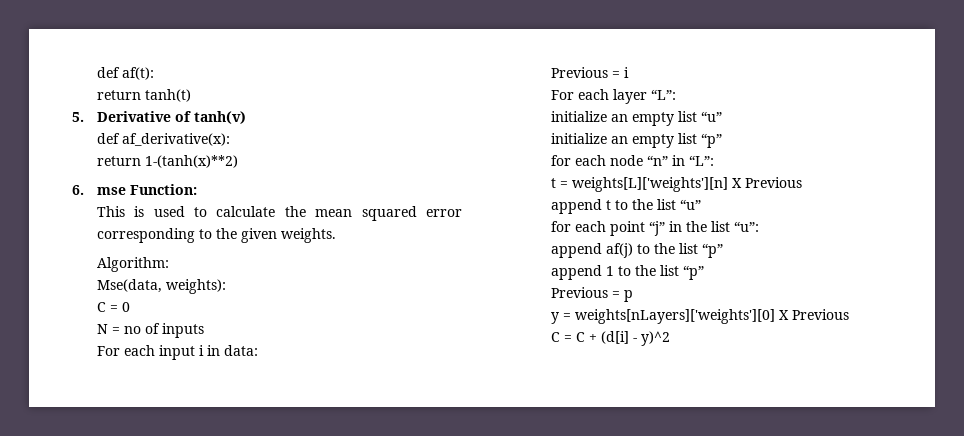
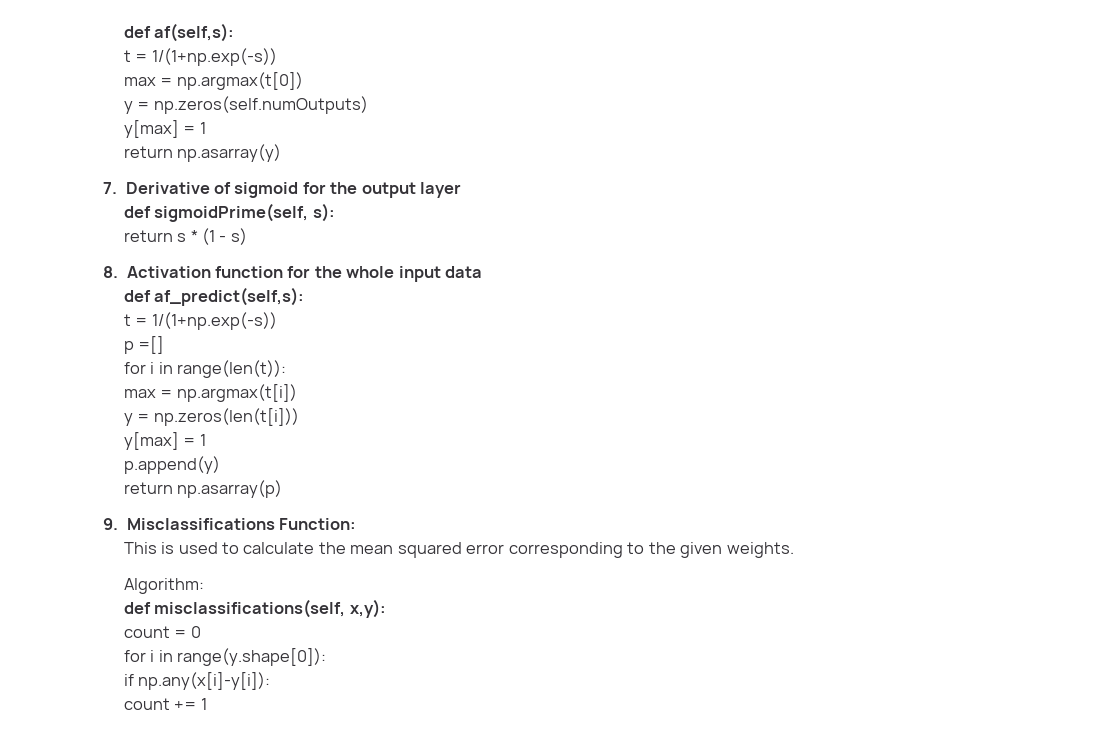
- def af(t):
- return tanh(t)
- 5. Derivative of tanh(v)
- def af_derivative(x):
- return 1-(tanh(x)**2)
- 6. mse Function:
+ def af(self,s):
+ t = 1/(1+np.exp(-s))
+ max = np.argmax(t[0])
+ y = np.zeros(self.numOutputs)
+ y[max] = 1
+ return np.asarray(y)
+ 7. Derivative of sigmoid for the output layer
+ def sigmoidPrime(self, s):
+ return s * (1 - s)
+ 8. Activation function for the whole input data
+ def af_predict(self,s):
+ t = 1/(1+np.exp(-s))
+ p =[]
+ for i in range(len(t)):
+ max = np.argmax(t[i])
+ y = np.zeros(len(t[i]))
+ y[max] = 1
+ p.append(y)
+ return np.asarray(p)
+ 9. Misclassifications Function:
- Mse(data, weights):
- C = 0
- N = no of inputs
- For each input i in data:
- Previous = i
- For each layer “L”:
- initialize an empty list “u”
- initialize an empty list “p”
- for each node “n” in “L”:
- t = weights[L]['weights'][n] X Previous
- append t to the list “u”
- for each point “j” in the list “u”:
- append af(j) to the list “p”
- append 1 to the list “p”
- Previous = p
- y = weights[nLayers]['weights'][0] X Previous
- C = C + (d[i] - y)^2
+ def misclassifications(self, x,y):
+ count = 0
+ for i in range(y.shape[0]):
+ if np.any(x[i]-y[i]):
+ count += 1

